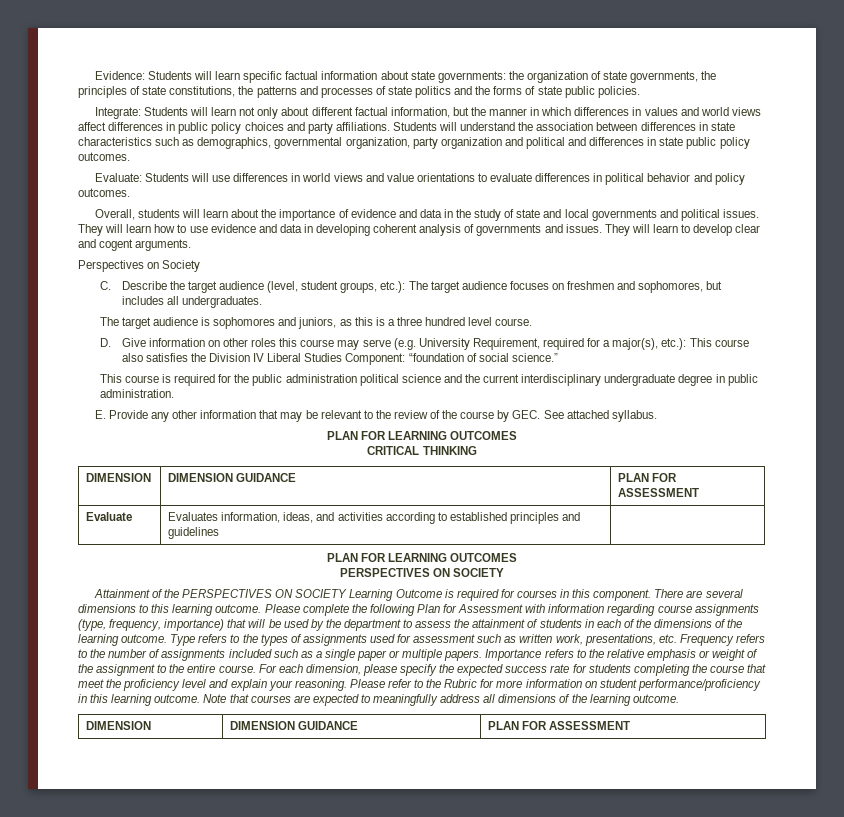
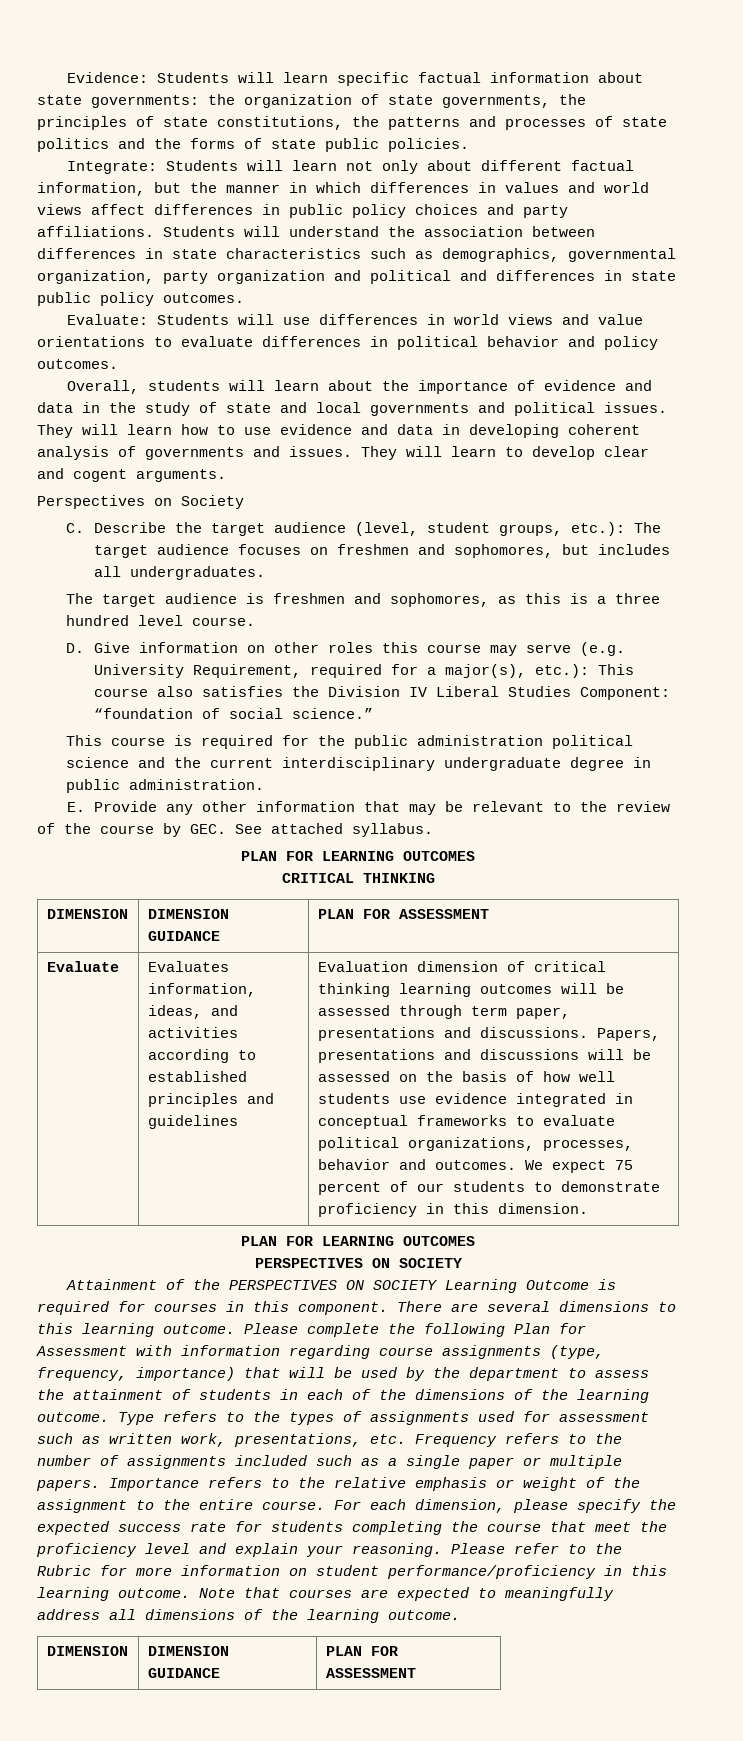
- The target audience is sophomores and juniors, as this is a three hundred level course.
+ The target audience is freshmen and sophomores, as this is a three hundred level course.
+ Evaluation dimension of critical thinking learning outcomes will be assessed through term paper, presentations and discussions. Papers, presentations and discussions will be assessed on the basis of how well students use evidence integrated in conceptual frameworks to evaluate political organizations, processes, behavior and outcomes. We expect 75 percent of our students to demonstrate proficiency in this dimension.

